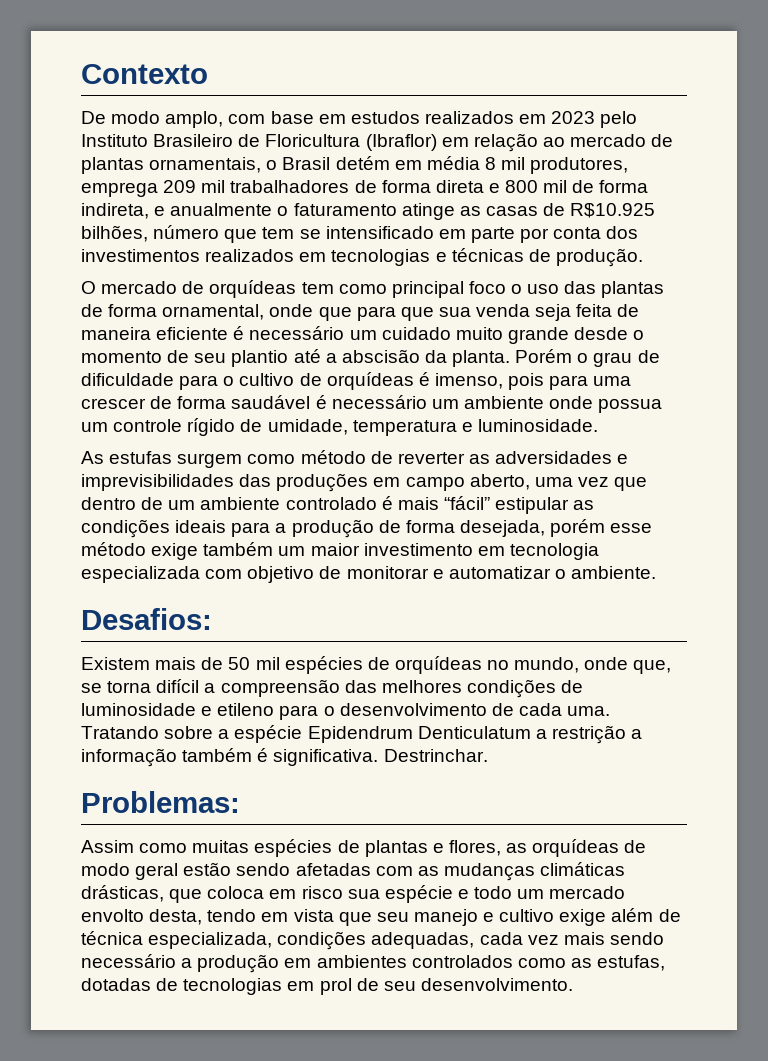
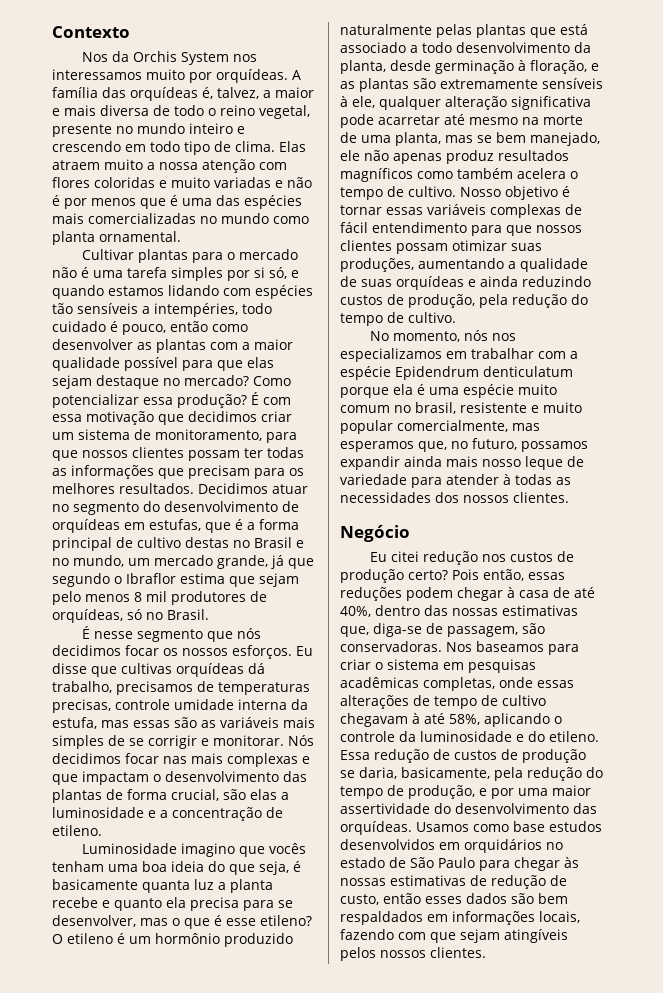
- De modo amplo, com base em estudos realizados em 2023 pelo Instituto Brasileiro de Floricultura (Ibraflor) em relação ao mercado de plantas ornamentais, o Brasil detém em média 8 mil produtores, emprega 209 mil trabalhadores de forma direta e 800 mil de forma indireta, e anualmente o faturamento atinge as casas de R$10.925 bilhões, número que tem se intensificado em parte por conta dos investimentos realizados em tecnologias e técnicas de produção.
- O mercado de orquídeas tem como principal foco o uso das plantas de forma ornamental, onde que para que sua venda seja feita de maneira eficiente é necessário um cuidado muito grande desde o momento de seu plantio até a abscisão da planta. Porém o grau de dificuldade para o cultivo de orquídeas é imenso, pois para uma crescer de forma saudável é necessário um ambiente onde possua um controle rígido de umidade, temperatura e luminosidade.
- As estufas surgem como método de reverter as adversidades e imprevisibilidades das produções em campo aberto, uma vez que dentro de um ambiente controlado é mais “fácil” estipular as condições ideais para a produção de forma desejada, porém esse método exige também um maior investimento em tecnologia especializada com objetivo de monitorar e automatizar o ambiente.
- Desafios:
- Existem mais de 50 mil espécies de orquídeas no mundo, onde que, se torna difícil a compreensão das melhores condições de luminosidade e etileno para o desenvolvimento de cada uma. Tratando sobre a espécie Epidendrum Denticulatum a restrição a informação também é significativa. Destrinchar.
- Problemas:
- Assim como muitas espécies de plantas e flores, as orquídeas de modo geral estão sendo afetadas com as mudanças climáticas drásticas, que coloca em risco sua espécie e todo um mercado envolto desta, tendo em vista que seu manejo e cultivo exige além de técnica especializada, condições adequadas, cada vez mais sendo necessário a produção em ambientes controlados como as estufas, dotadas de tecnologias em prol de seu desenvolvimento.
+ Nos da Orchis System nos interessamos muito por orquídeas. A família das orquídeas é, talvez, a maior e mais diversa de todo o reino vegetal, presente no mundo inteiro e crescendo em todo tipo de clima. Elas atraem muito a nossa atenção com flores coloridas e muito variadas e não é por menos que é uma das espécies mais comercializadas no mundo como planta ornamental.
+ Cultivar plantas para o mercado não é uma tarefa simples por si só, e quando estamos lidando com espécies tão sensíveis a intempéries, todo cuidado é pouco, então como desenvolver as plantas com a maior qualidade possível para que elas sejam destaque no mercado? Como potencializar essa produção? É com essa motivação que decidimos criar um sistema de monitoramento, para que nossos clientes possam ter todas as informações que precisam para os melhores resultados. Decidimos atuar no segmento do desenvolvimento de orquídeas em estufas, que é a forma principal de cultivo destas no Brasil e no mundo, um mercado grande, já que segundo o Ibraflor estima que sejam pelo menos 8 mil produtores de orquídeas, só no Brasil.
+ É nesse segmento que nós decidimos focar os nossos esforços. Eu disse que cultivas orquídeas dá trabalho, precisamos de temperaturas precisas, controle umidade interna da estufa, mas essas são as variáveis mais simples de se corrigir e monitorar. Nós decidimos focar nas mais complexas e que impactam o desenvolvimento das plantas de forma crucial, são elas a luminosidade e a concentração de etileno.
+ Luminosidade imagino que vocês tenham uma boa ideia do que seja, é basicamente quanta luz a planta recebe e quanto ela precisa para se desenvolver, mas o que é esse etileno? O etileno é um hormônio produzido naturalmente pelas plantas que está associado a todo desenvolvimento da planta, desde germinação à floração, e as plantas são extremamente sensíveis à ele, qualquer alteração significativa pode acarretar até mesmo na morte de uma planta, mas se bem manejado, ele não apenas produz resultados magníficos como também acelera o tempo de cultivo. Nosso objetivo é tornar essas variáveis complexas de fácil entendimento para que nossos clientes possam otimizar suas produções, aumentando a qualidade de suas orquídeas e ainda reduzindo custos de produção, pela redução do tempo de cultivo.
+ No momento, nós nos especializamos em trabalhar com a espécie Epidendrum denticulatum porque ela é uma espécie muito comum no brasil, resistente e muito popular comercialmente, mas esperamos que, no futuro, possamos expandir ainda mais nosso leque de variedade para atender à todas as necessidades dos nossos clientes.
+ Negócio
+ Eu citei redução nos custos de produção certo? Pois então, essas reduções podem chegar à casa de até 40%, dentro das nossas estimativas que, diga-se de passagem, são conservadoras. Nos baseamos para criar o sistema em pesquisas acadêmicas completas, onde essas alterações de tempo de cultivo chegavam à até 58%, aplicando o controle da luminosidade e do etileno. Essa redução de custos de produção se daria, basicamente, pela redução do tempo de produção, e por uma maior assertividade do desenvolvimento das orquídeas. Usamos como base estudos desenvolvidos em orquidários no estado de São Paulo para chegar às nossas estimativas de redução de custo, então esses dados são bem respaldados em informações locais, fazendo com que sejam atingíveis pelos nossos clientes.

